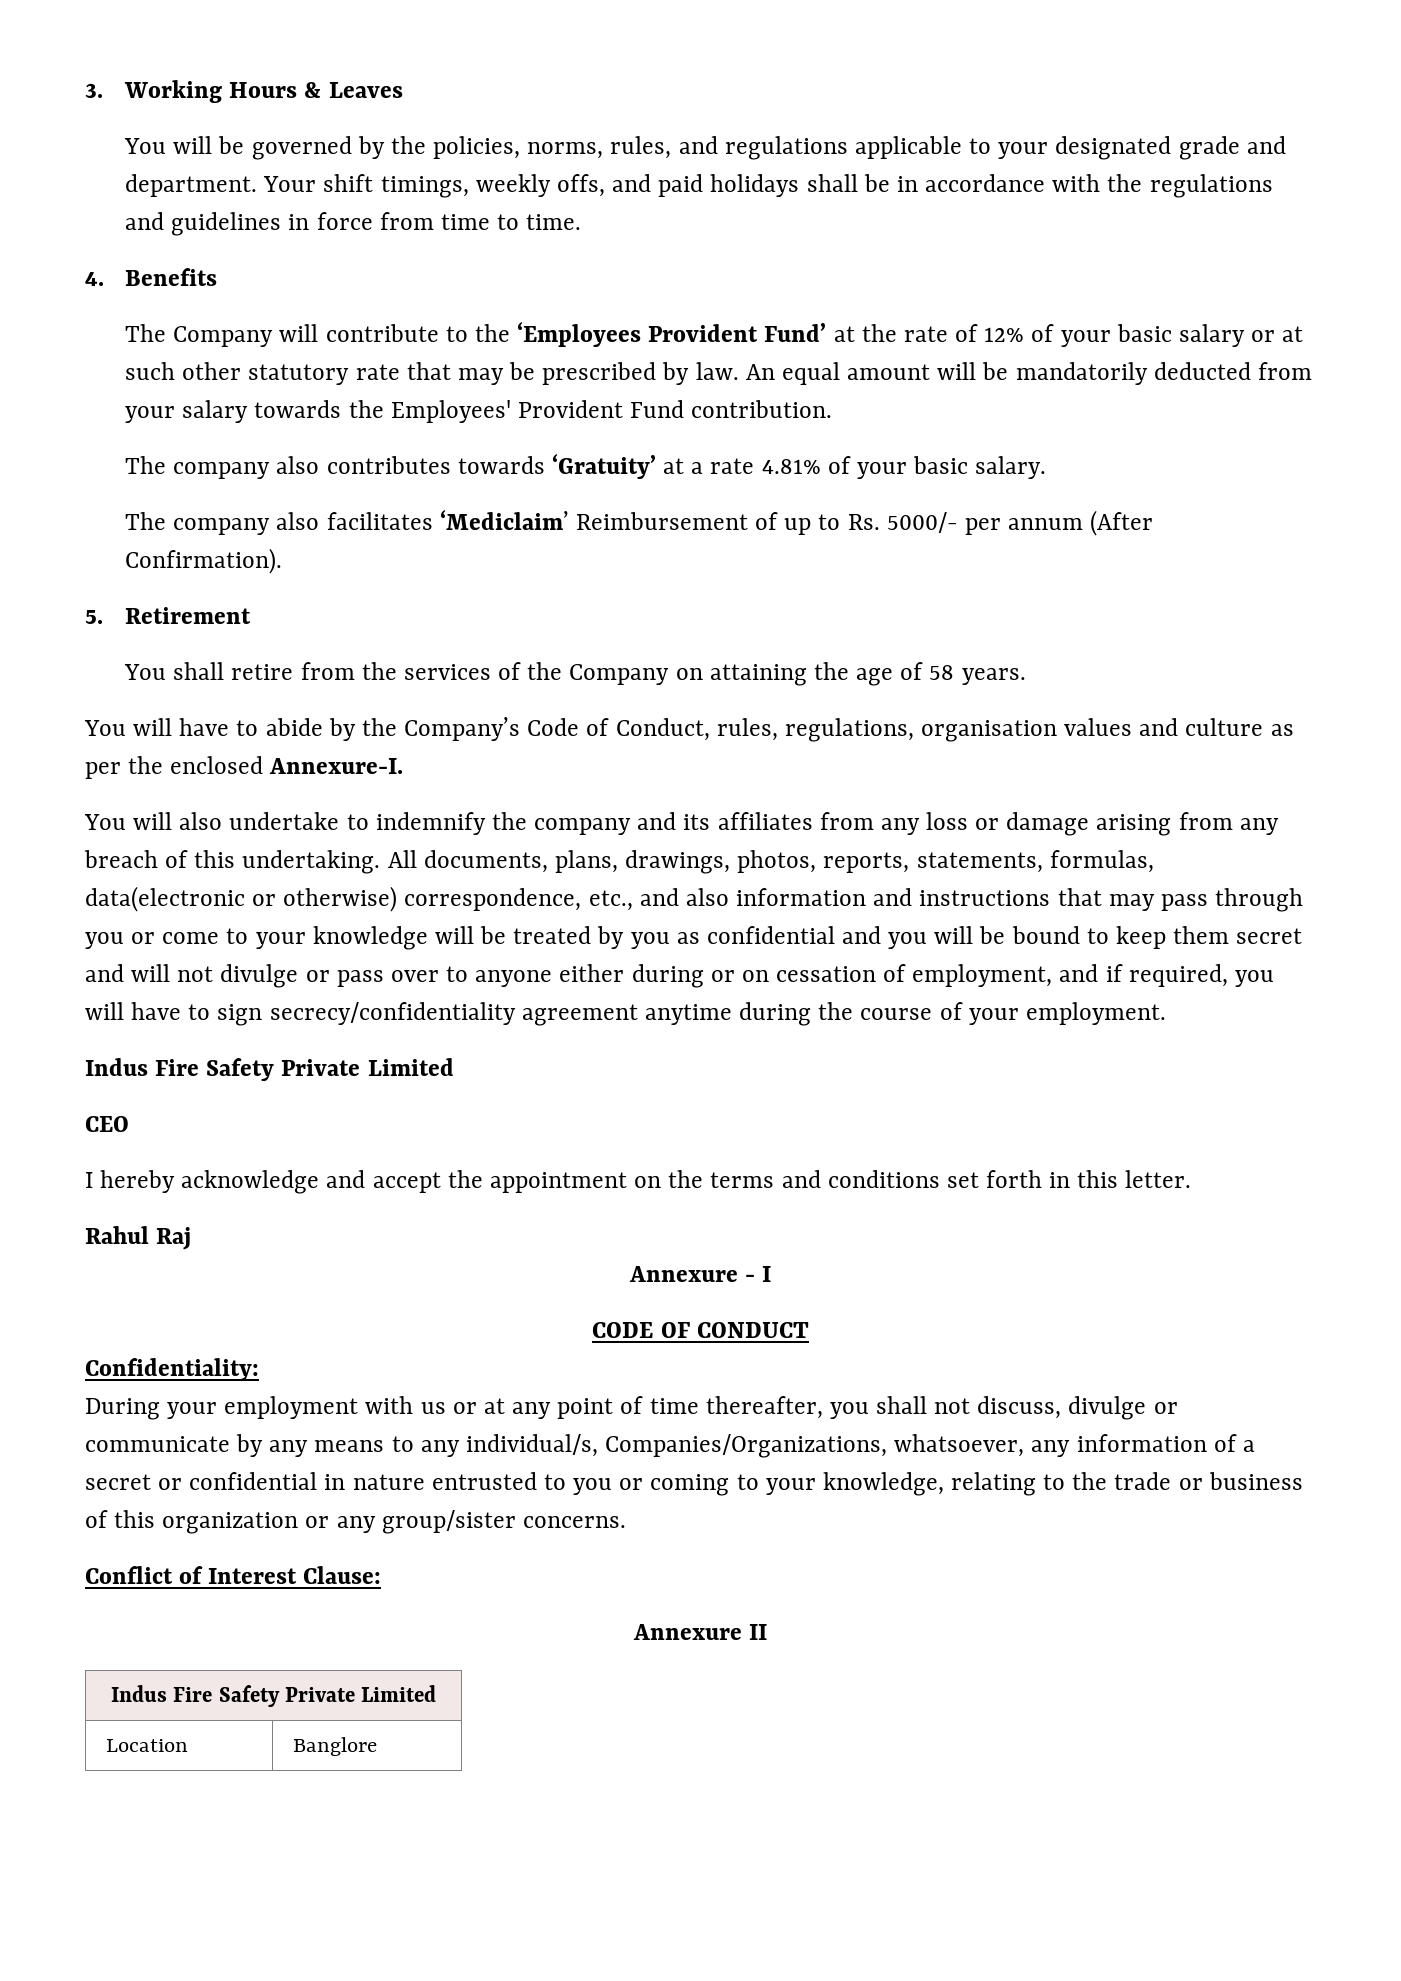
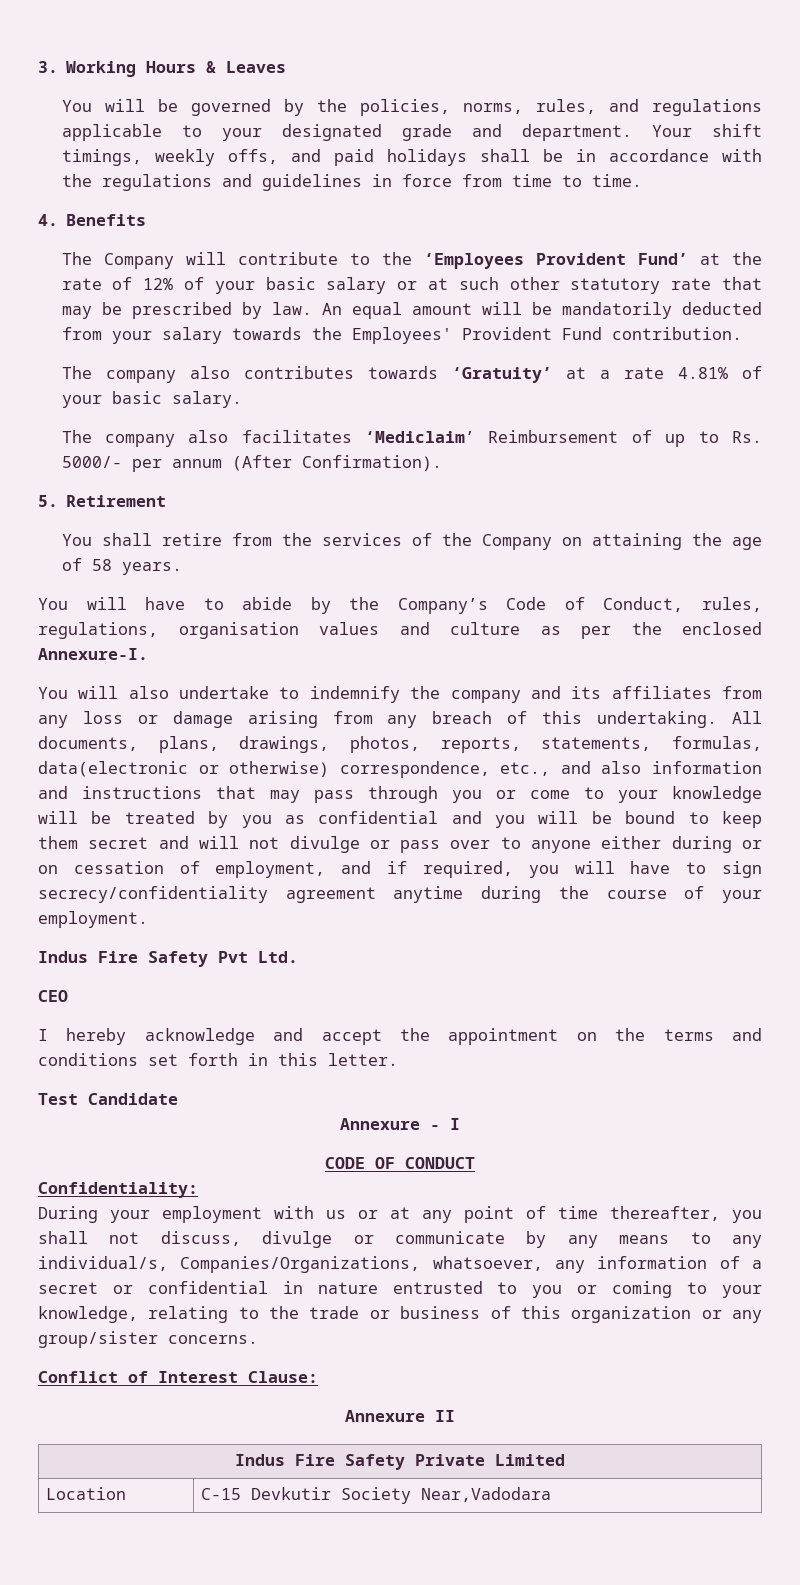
  All documents, plans, drawings, photos, reports, statements, formulas, data(electronic or otherwise) correspondence, etc., and also information and instructions that may pass through you or come to your knowledge will be treated by you as confidential and you will be bound to keep them secret and will not divulge or pass over to anyone either during or on cessation of employment, and if required, you will have to sign secrecy/confidentiality agreement anytime during the course of your employment.
- Indus Fire Safety Private Limited
+ Indus Fire Safety Pvt Ltd.
- Rahul Raj
+ Test Candidate
- Location | Banglore
+ Location | C-15 Devkutir Society Near,Vadodara

